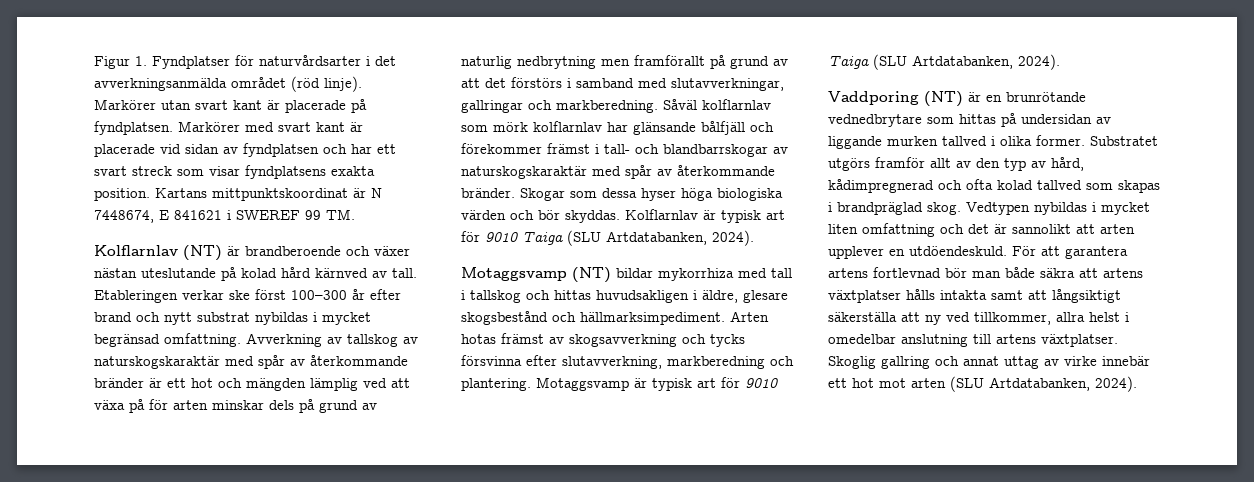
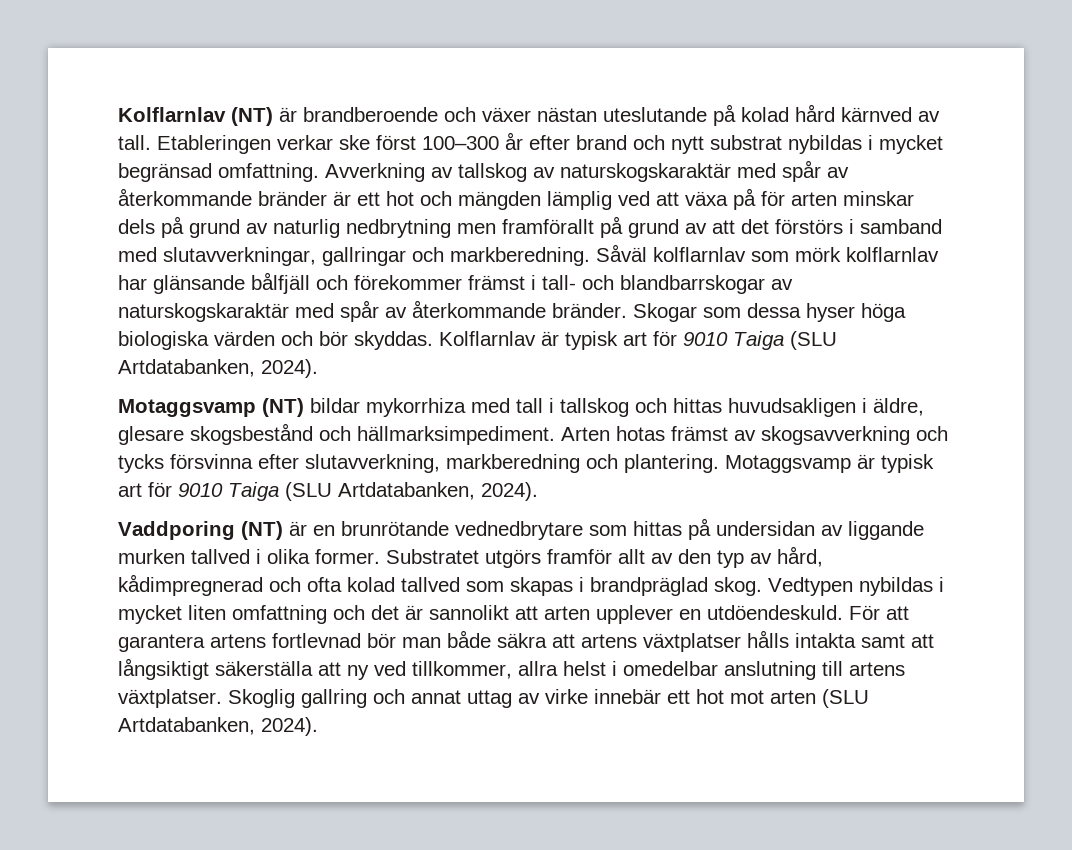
- Figur 1. Fyndplatser för naturvårdsarter i det avverkningsanmälda området (röd linje). Markörer utan svart kant är placerade på fyndplatsen. Markörer med svart kant är placerade vid sidan av fyndplatsen och har ett svart streck som visar fyndplatsens exakta position. Kartans mittpunktskoordinat är N 7448674, E 841621 i SWEREF 99 TM.

